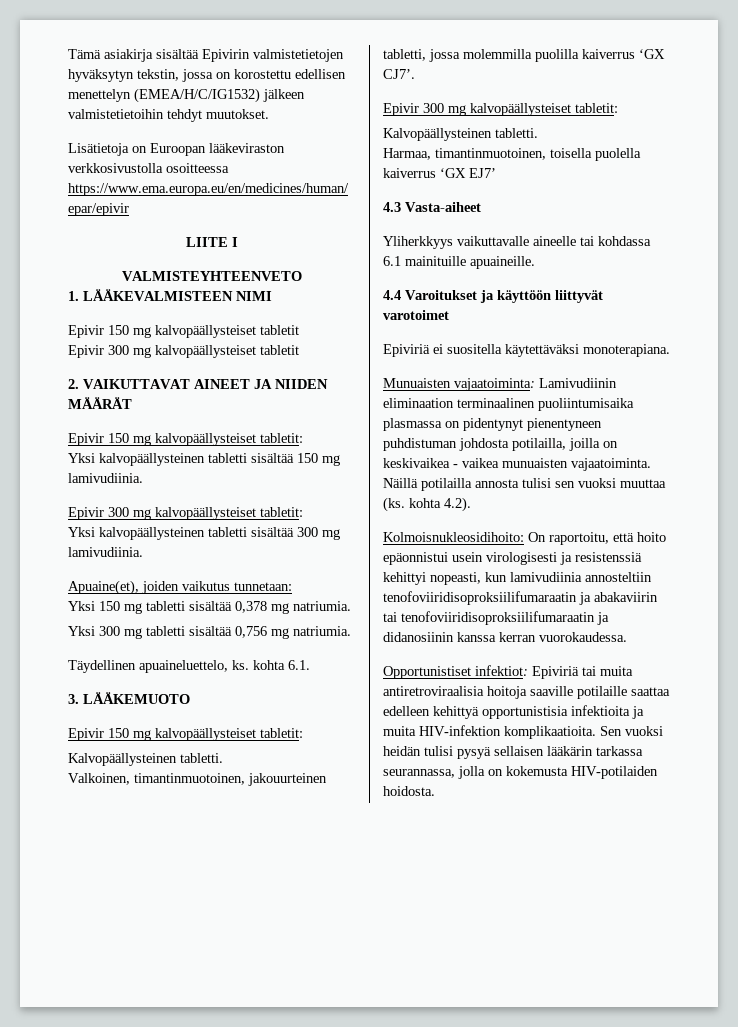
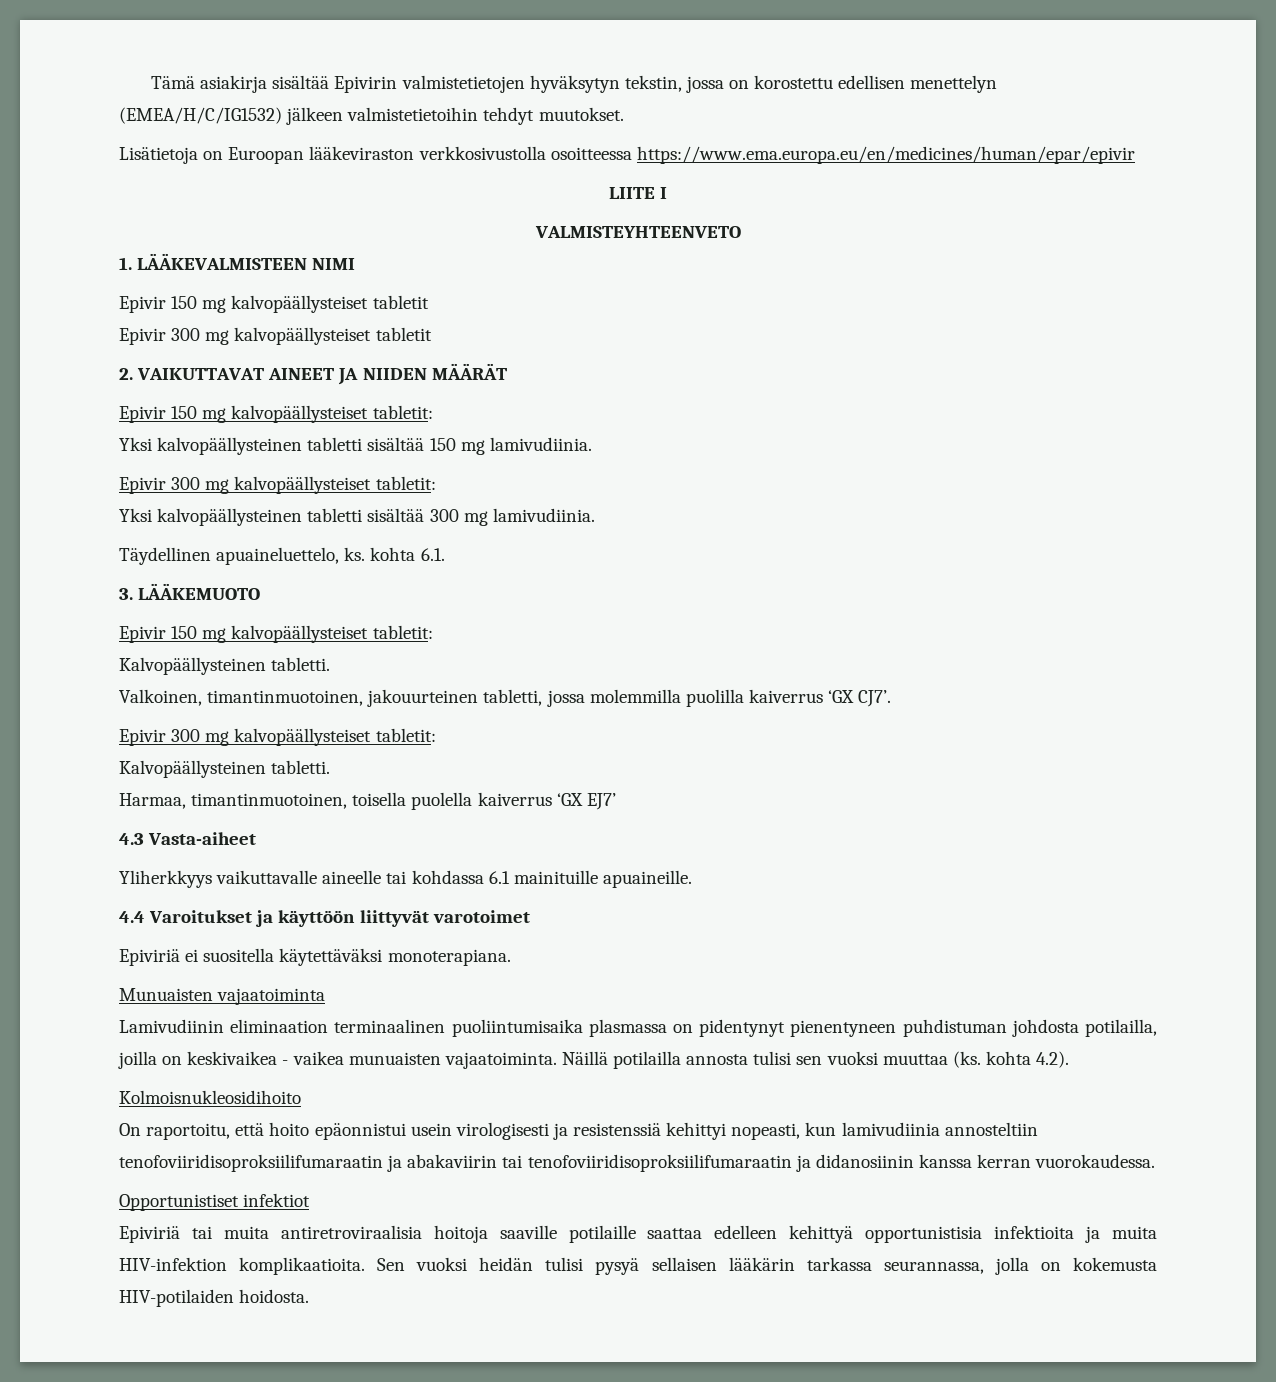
- Apuaine(et), joiden vaikutus tunnetaan:
- Yksi 150 mg tabletti sisältää 0,378 mg natriumia.
- Yksi 300 mg tabletti sisältää 0,756 mg natriumia.
- Munuaisten vajaatoiminta: Lamivudiinin eliminaation terminaalinen puoliintumisaika plasmassa on pidentynyt pienentyneen puhdistuman johdosta potilailla, joilla on keskivaikea - vaikea munuaisten vajaatoiminta.
+ Munuaisten vajaatoiminta
+ Lamivudiinin eliminaation terminaalinen puoliintumisaika plasmassa on pidentynyt pienentyneen puhdistuman johdosta potilailla, joilla on keskivaikea - vaikea munuaisten vajaatoiminta.
- Kolmoisnukleosidihoito: On raportoitu, että hoito epäonnistui usein virologisesti ja resistenssiä kehittyi nopeasti, kun lamivudiinia annosteltiin tenofoviiridisoproksiilifumaraatin ja abakaviirin tai tenofoviiridisoproksiilifumaraatin ja didanosiinin kanssa kerran vuorokaudessa.
+ Kolmoisnukleosidihoito
+ On raportoitu, että hoito epäonnistui usein virologisesti ja resistenssiä kehittyi nopeasti, kun lamivudiinia annosteltiin tenofoviiridisoproksiilifumaraatin ja abakaviirin tai tenofoviiridisoproksiilifumaraatin ja didanosiinin kanssa kerran vuorokaudessa.
- Opportunistiset infektiot: Epiviriä tai muita antiretroviraalisia hoitoja saaville potilaille saattaa edelleen kehittyä opportunistisia infektioita ja muita HIV-infektion komplikaatioita.
+ Opportunistiset infektiot
+ Epiviriä tai muita antiretroviraalisia hoitoja saaville potilaille saattaa edelleen kehittyä opportunistisia infektioita ja muita HIV-infektion komplikaatioita.

